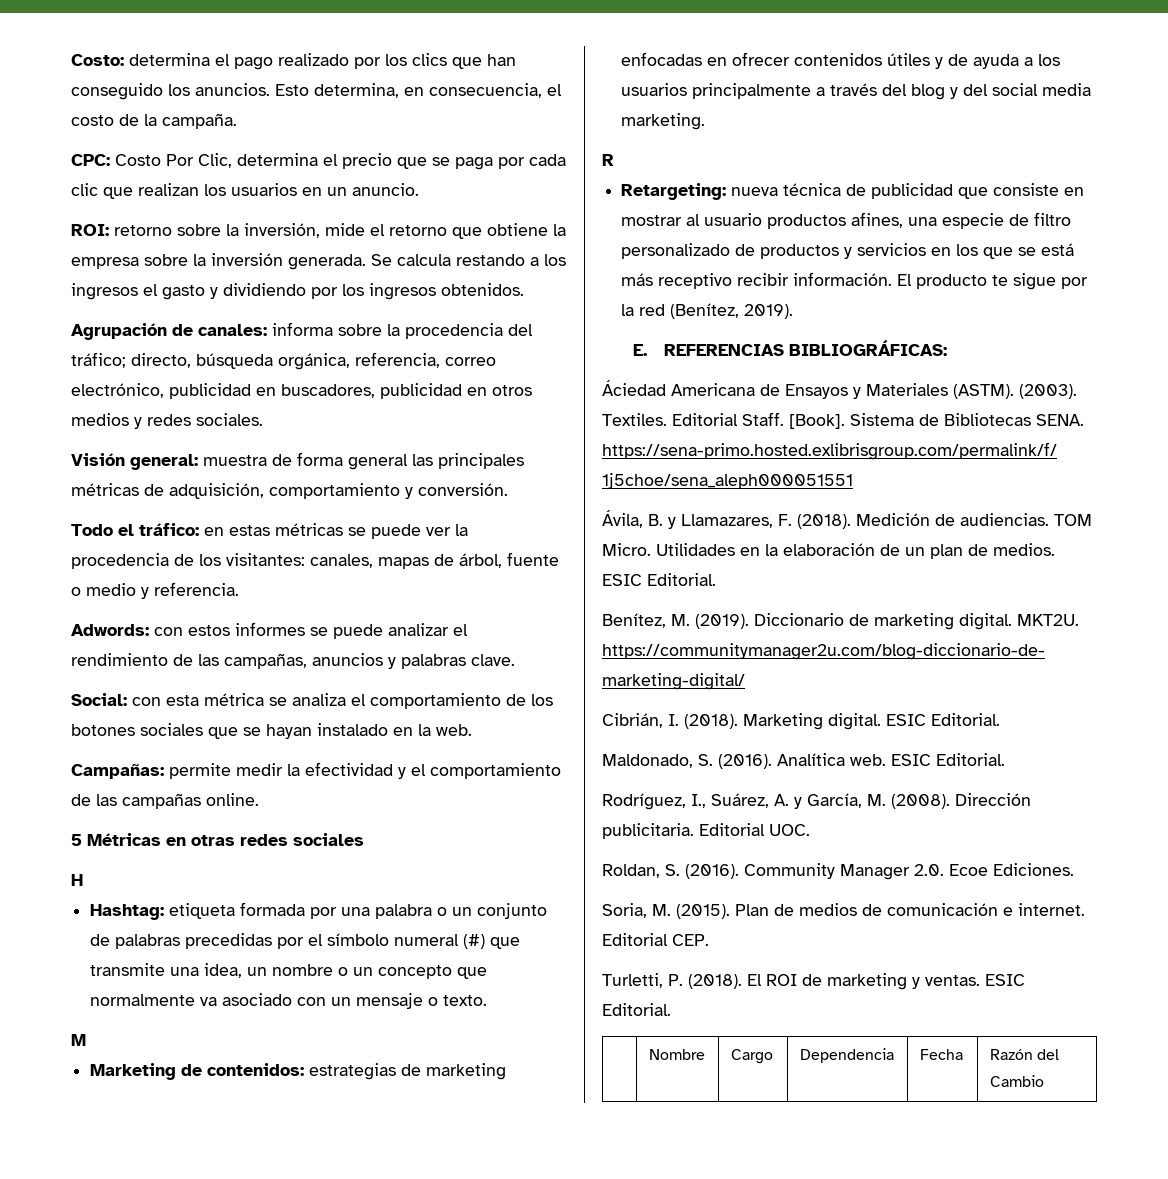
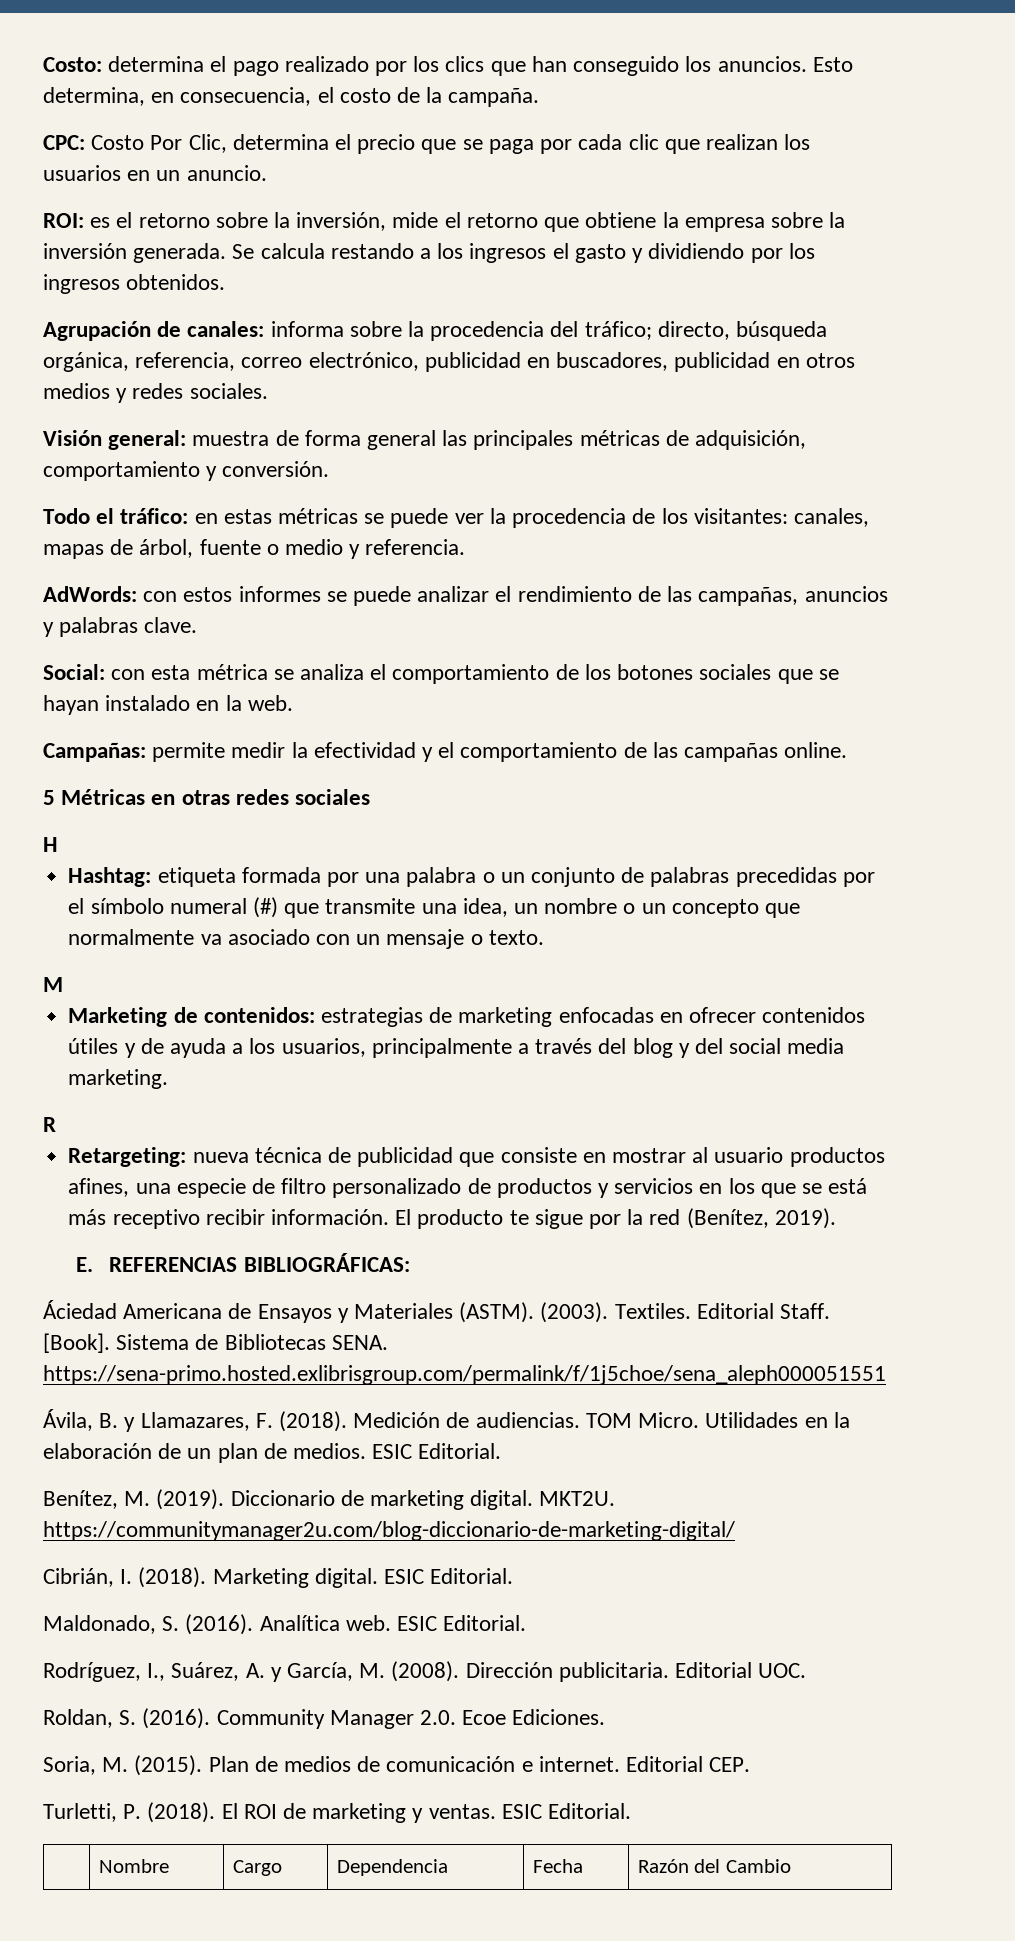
- ROI: retorno sobre la inversión, mide el retorno que obtiene la empresa sobre la inversión generada.
+ ROI: es el retorno sobre la inversión, mide el retorno que obtiene la empresa sobre la inversión generada.
- Adwords: con estos informes se puede analizar el rendimiento de las campañas, anuncios y palabras clave.
+ AdWords: con estos informes se puede analizar el rendimiento de las campañas, anuncios y palabras clave.
- Marketing de contenidos: estrategias de marketing enfocadas en ofrecer contenidos útiles y de ayuda a los usuarios principalmente a través del blog y del social media marketing.
+ Marketing de contenidos: estrategias de marketing enfocadas en ofrecer contenidos útiles y de ayuda a los usuarios, principalmente a través del blog y del social media marketing.

